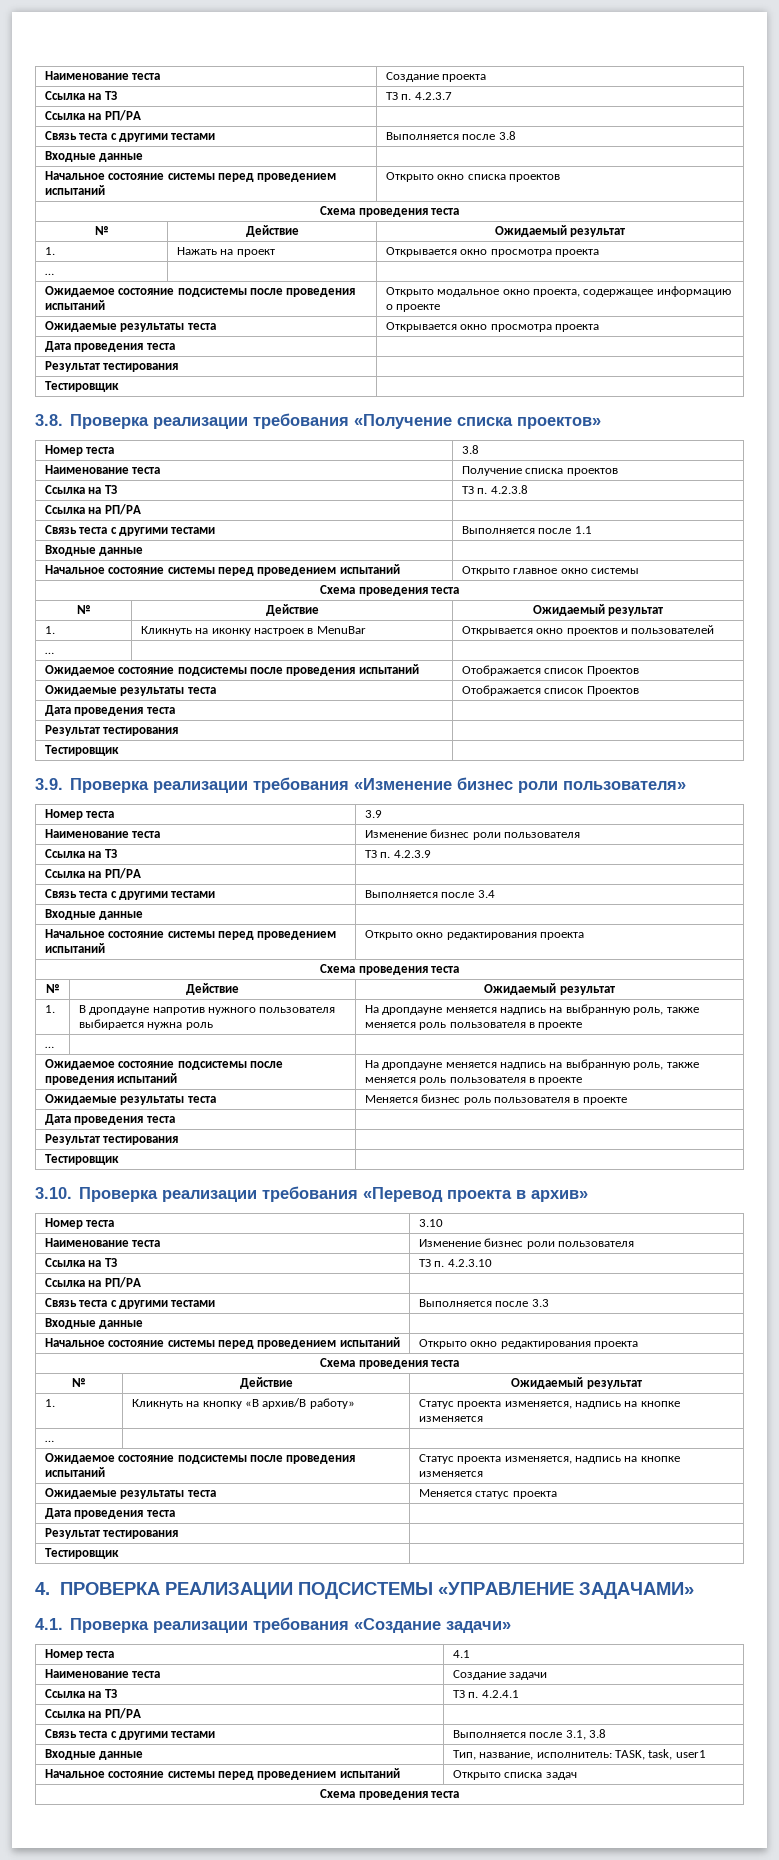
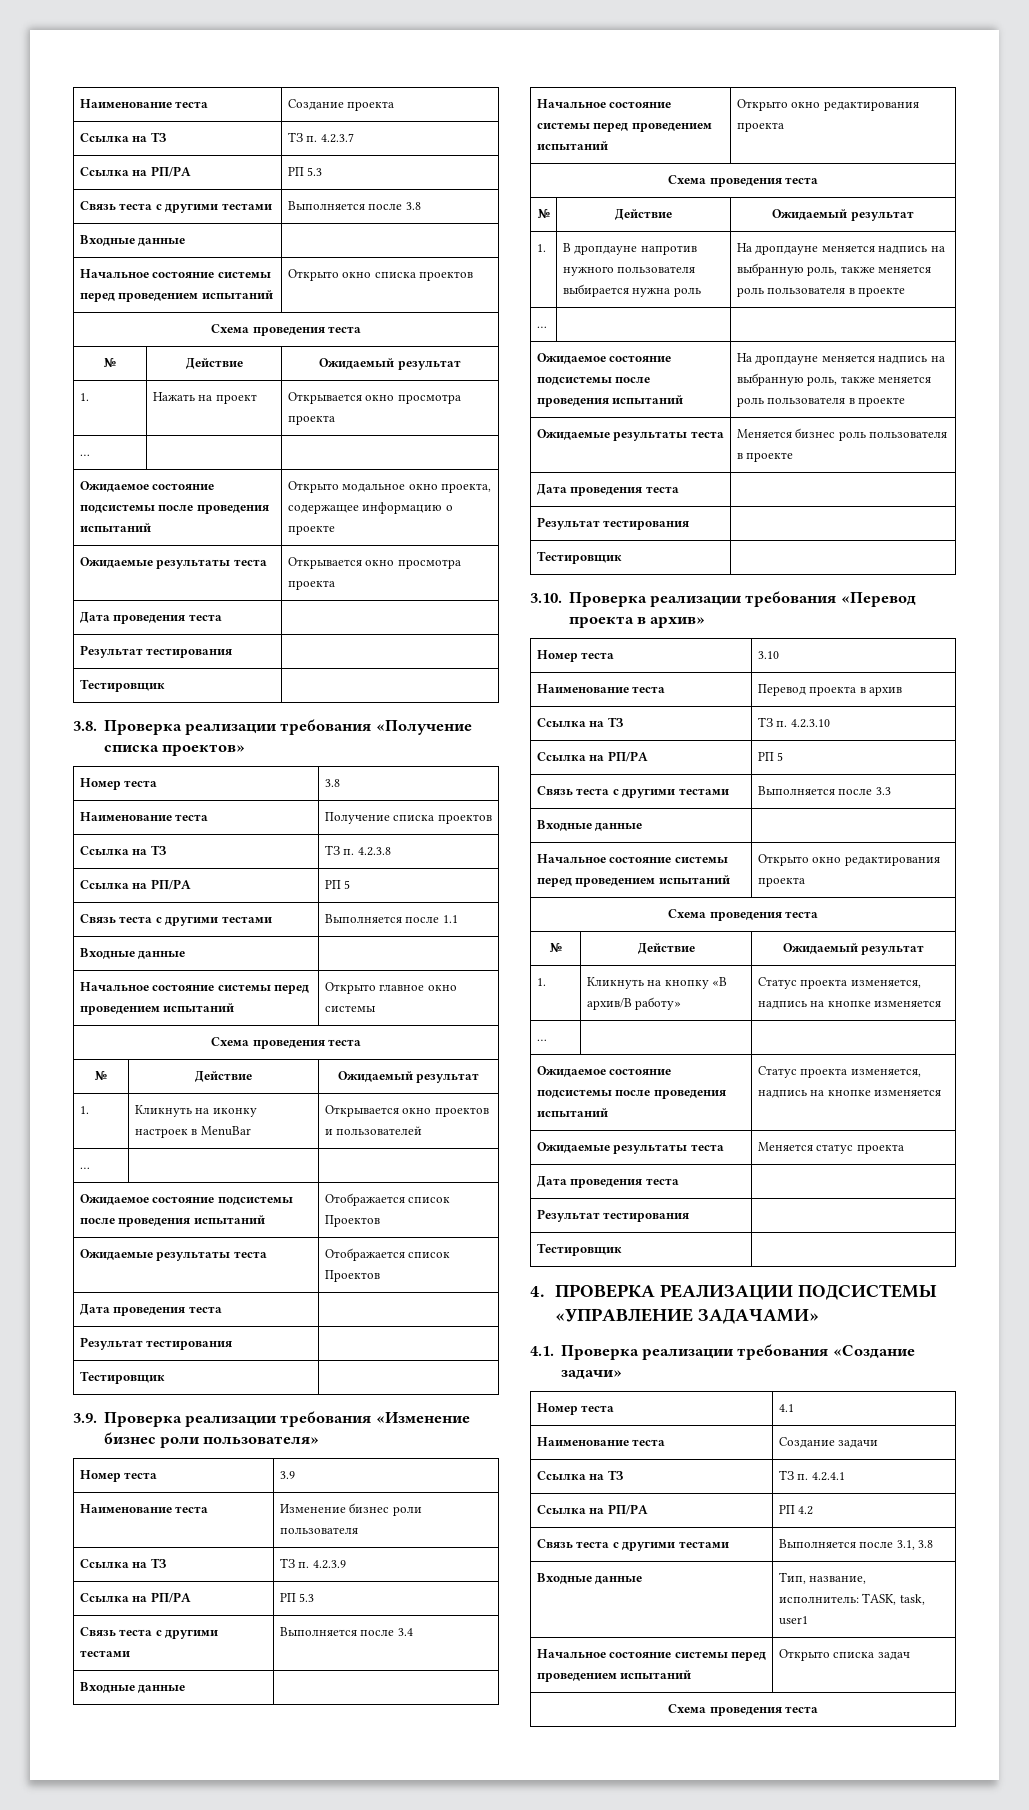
  Ссылка на ТЗ | ТЗ п. 4.2.3.7
- Ссылка на РП/РА |
+ Ссылка на РП/РА | РП 5.3
  Ссылка на ТЗ | ТЗ п. 4.2.3.8
- Ссылка на РП/РА |
+ Ссылка на РП/РА | РП 5
  Ссылка на ТЗ | ТЗ п. 4.2.3.9
- Ссылка на РП/РА |
+ Ссылка на РП/РА | РП 5.3
  Номер теста | 3.10
- Наименование теста | Изменение бизнес роли пользователя
+ Наименование теста | Перевод проекта в архив
  Ссылка на ТЗ | ТЗ п. 4.2.3.10
- Ссылка на РП/РА |
+ Ссылка на РП/РА | РП 5
  Ссылка на ТЗ | ТЗ п. 4.2.4.1
- Ссылка на РП/РА |
+ Ссылка на РП/РА | РП 4.2

